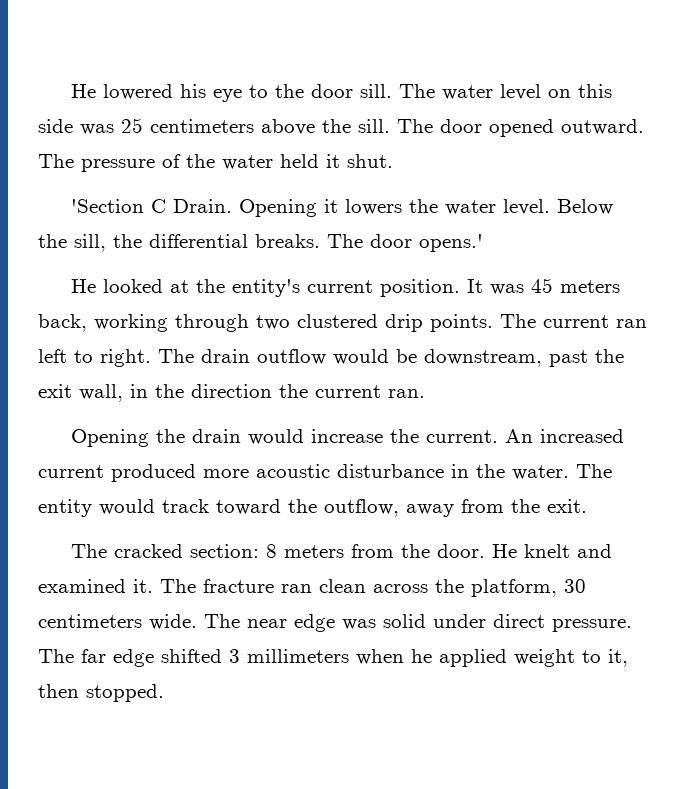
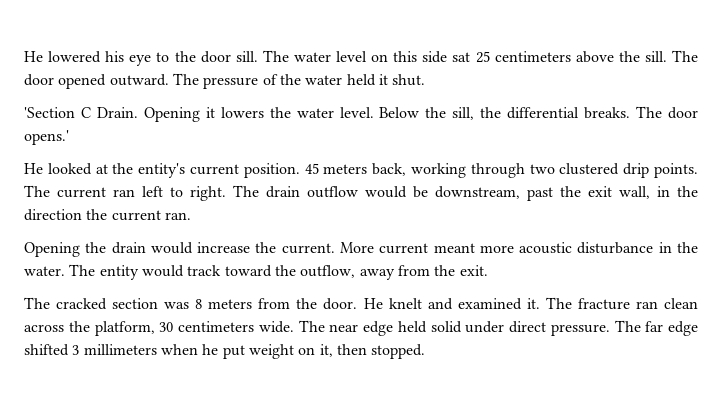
- The water level on this side was 25 centimeters above the sill.
+ The water level on this side sat 25 centimeters above the sill.
- It was 45 meters back, working through two clustered drip points.
+ 45 meters back, working through two clustered drip points.
- An increased current produced more acoustic disturbance in the water.
+ More current meant more acoustic disturbance in the water.
- The cracked section: 8 meters from the door.
+ The cracked section was 8 meters from the door.
- The near edge was solid under direct pressure.
+ The near edge held solid under direct pressure.
- The far edge shifted 3 millimeters when he applied weight to it, then stopped.
+ The far edge shifted 3 millimeters when he put weight on it, then stopped.

